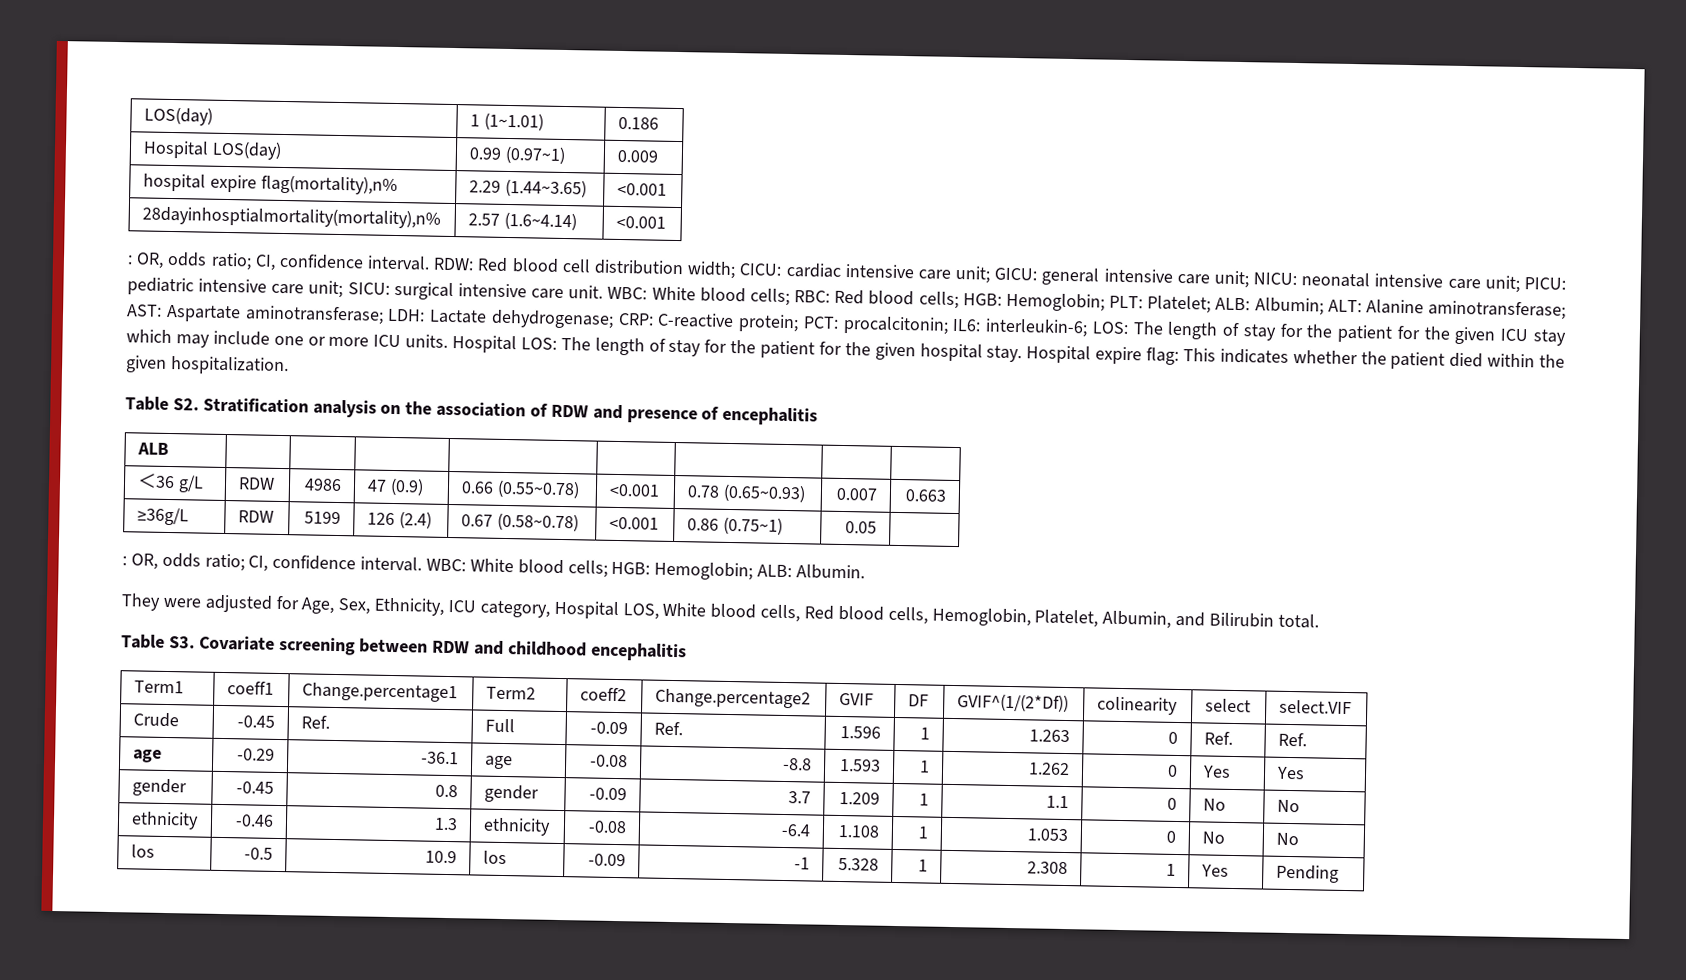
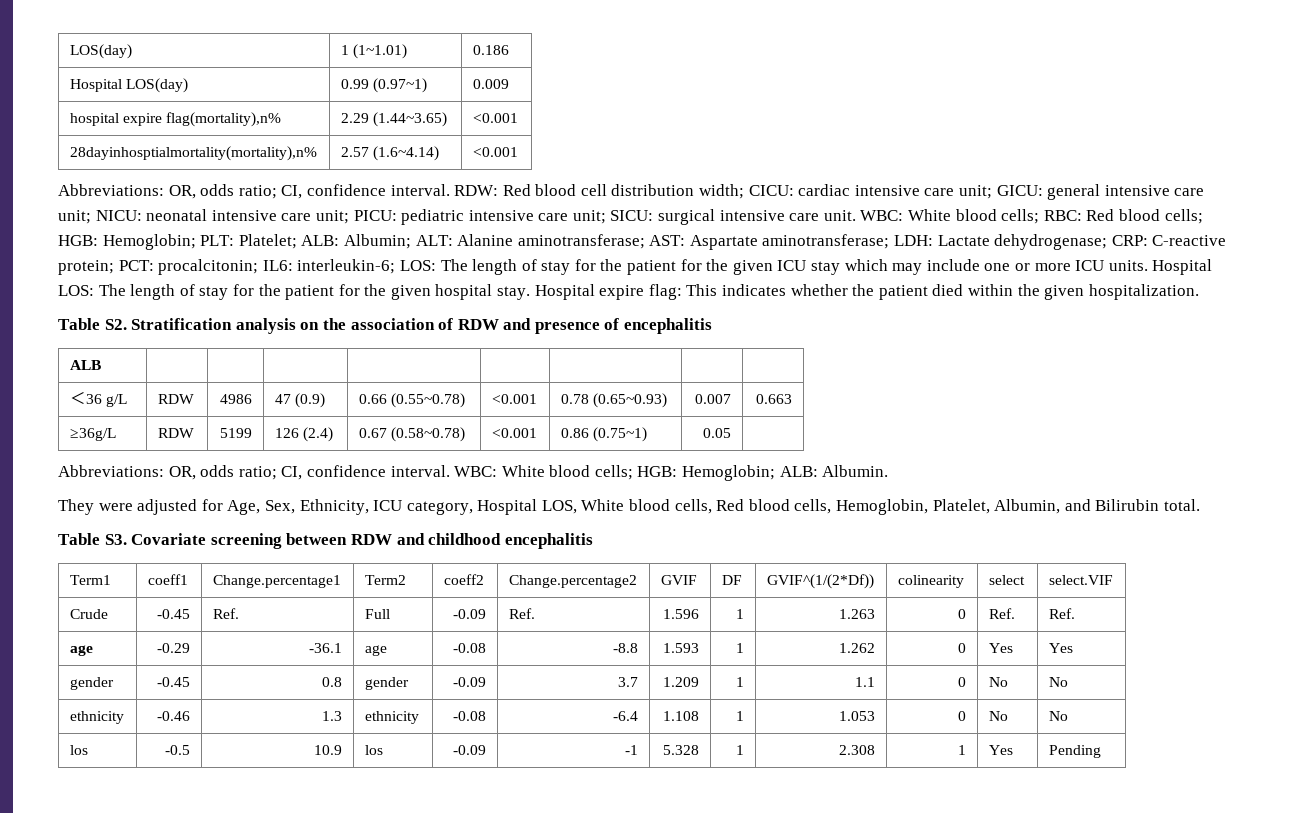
  28dayinhosptialmortality(mortality),n% | 2.57 (1.6~4.14) | <0.001
- : OR, odds ratio; CI, confidence interval.
+ Abbreviations: OR, odds ratio; CI, confidence interval.
  ≥36g/L | RDW | 5199 | 126 (2.4) | 0.67 (0.58~0.78) | <0.001 | 0.86 (0.75~1) | 0.05 |
- : OR, odds ratio; CI, confidence interval.
+ Abbreviations: OR, odds ratio; CI, confidence interval.

